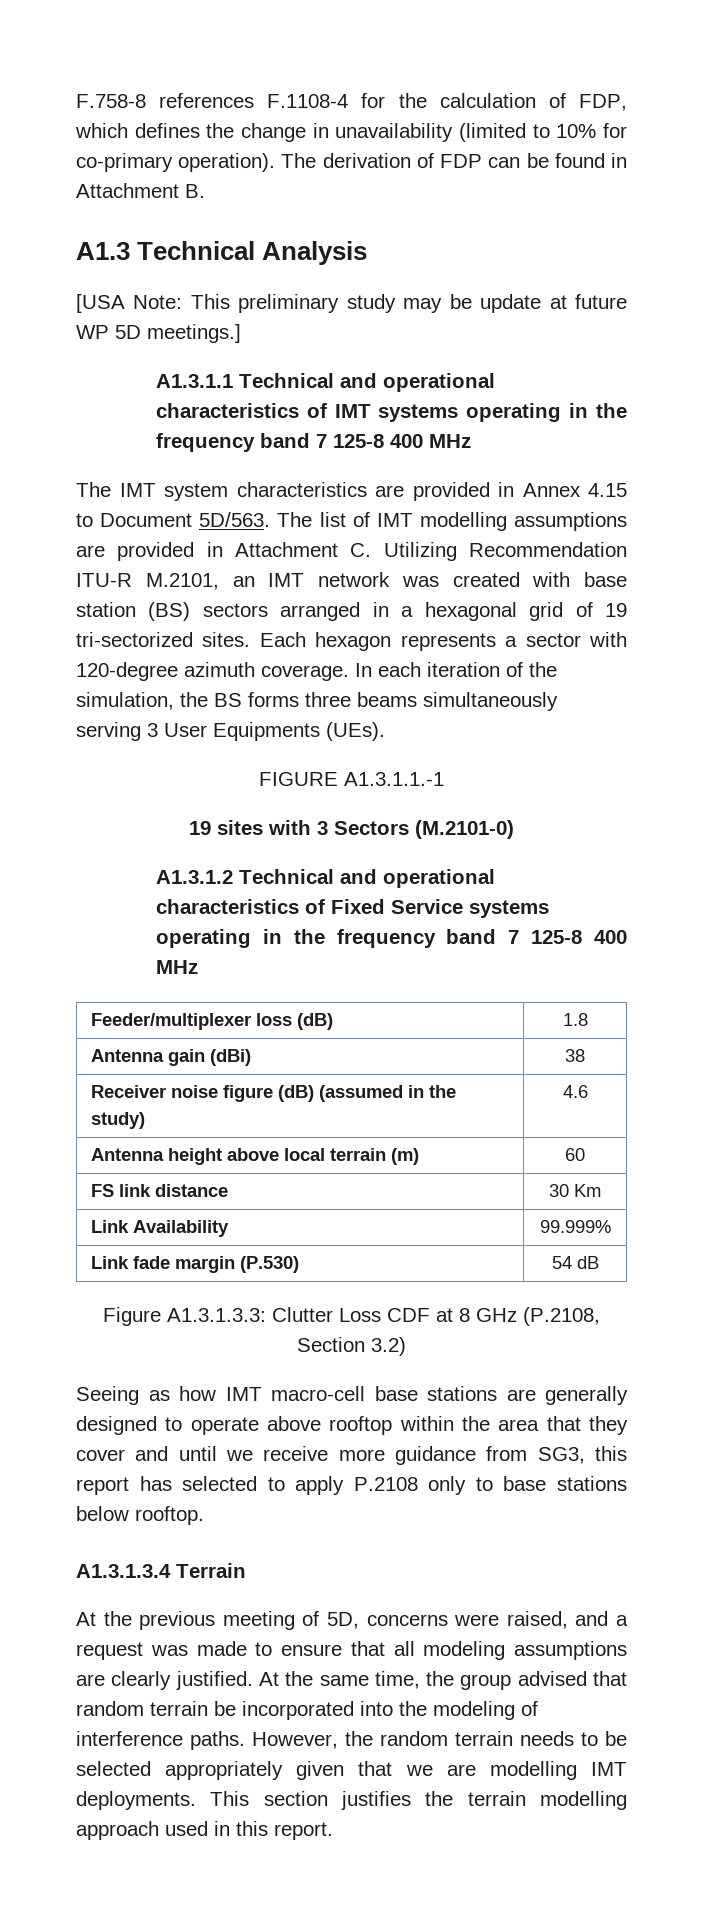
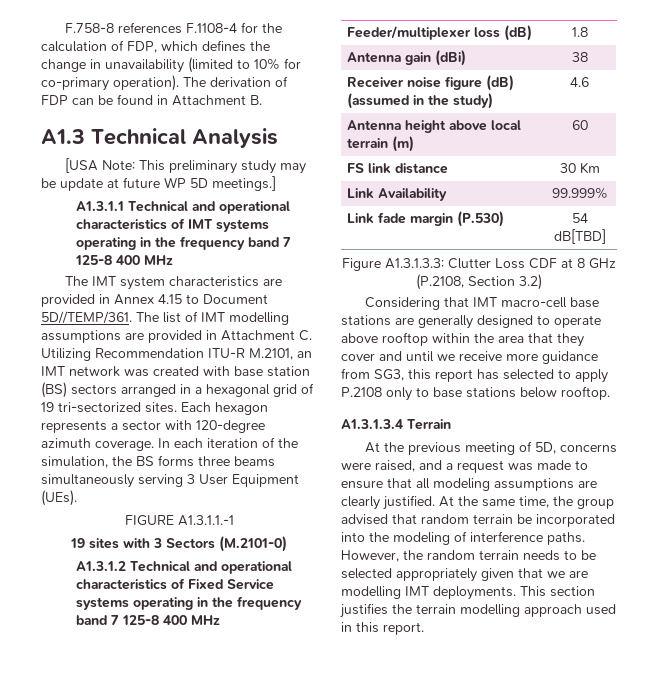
- The IMT system characteristics are provided in Annex 4.15 to Document 5D/563.
+ The IMT system characteristics are provided in Annex 4.15 to Document 5D//TEMP/361.
- In each iteration of the simulation, the BS forms three beams simultaneously serving 3 User Equipments (UEs).
+ In each iteration of the simulation, the BS forms three beams simultaneously serving 3 User Equipment (UEs).
- Link fade margin (P.530) | 54 dB
+ Link fade margin (P.530) | 54 dB[TBD]
- Seeing as how IMT macro-cell base stations are generally designed to operate above rooftop within the area that they cover and until we receive more guidance from SG3, this report has selected to apply P.2108 only to base stations below rooftop.
+ Considering that IMT macro-cell base stations are generally designed to operate above rooftop within the area that they cover and until we receive more guidance from SG3, this report has selected to apply P.2108 only to base stations below rooftop.

